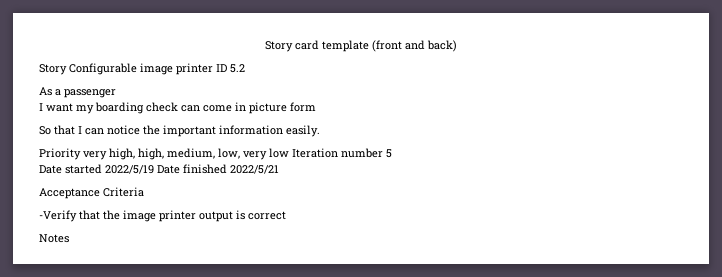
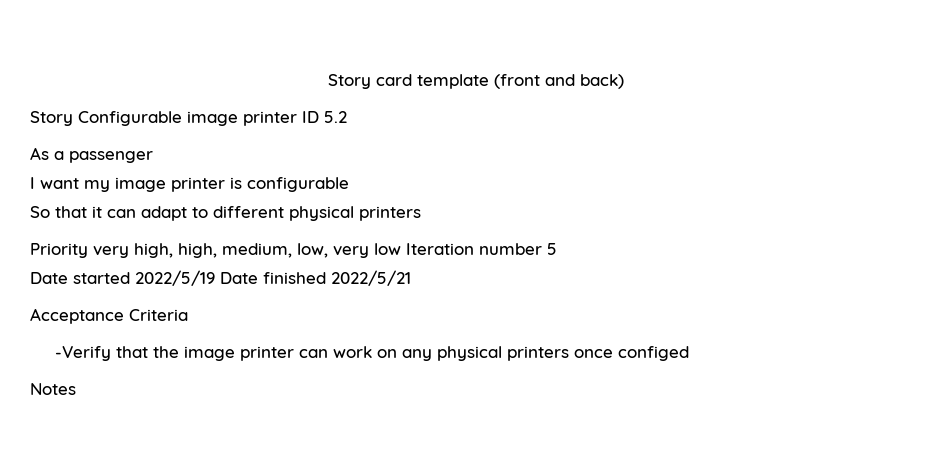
- I want my boarding check can come in picture form
- So that I can notice the important information easily.
+ I want my image printer is configurable
+ So that it can adapt to different physical printers
- -Verify that the image printer output is correct
+ -Verify that the image printer can work on any physical printers once configed

